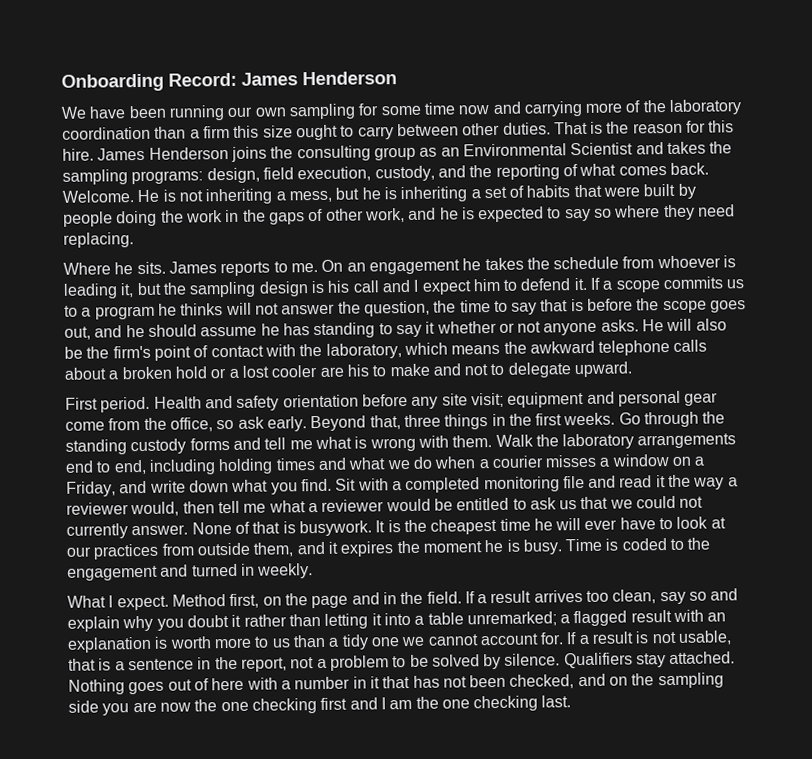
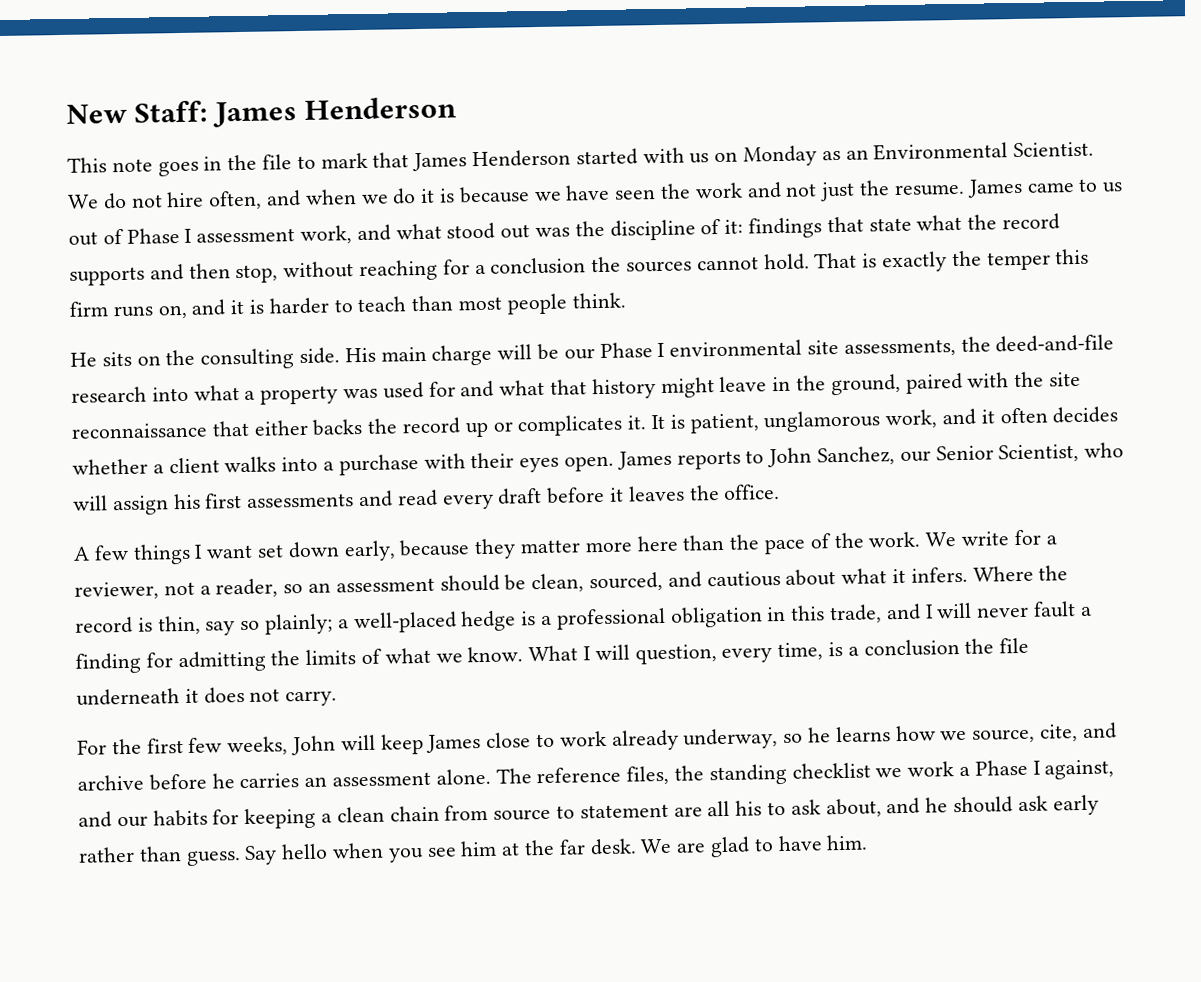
- Onboarding Record: James Henderson
+ New Staff: James Henderson
- We have been running our own sampling for some time now and carrying more of the laboratory coordination than a firm this size ought to carry between other duties. That is the reason for this hire. James Henderson joins the consulting group as an Environmental Scientist and takes the sampling programs: design, field execution, custody, and the reporting of what comes back. Welcome. He is not inheriting a mess, but he is inheriting a set of habits that were built by people doing the work in the gaps of other work, and he is expected to say so where they need replacing.
- Where he sits. James reports to me. On an engagement he takes the schedule from whoever is leading it, but the sampling design is his call and I expect him to defend it. If a scope commits us to a program he thinks will not answer the question, the time to say that is before the scope goes out, and he should assume he has standing to say it whether or not anyone asks. He will also be the firm's point of contact with the laboratory, which means the awkward telephone calls about a broken hold or a lost cooler are his to make and not to delegate upward.
- First period. Health and safety orientation before any site visit; equipment and personal gear come from the office, so ask early. Beyond that, three things in the first weeks. Go through the standing custody forms and tell me what is wrong with them. Walk the laboratory arrangements end to end, including holding times and what we do when a courier misses a window on a Friday, and write down what you find. Sit with a completed monitoring file and read it the way a reviewer would, then tell me what a reviewer would be entitled to ask us that we could not currently answer. None of that is busywork. It is the cheapest time he will ever have to look at our practices from outside them, and it expires the moment he is busy. Time is coded to the engagement and turned in weekly.
- What I expect. Method first, on the page and in the field. If a result arrives too clean, say so and explain why you doubt it rather than letting it into a table unremarked; a flagged result with an explanation is worth more to us than a tidy one we cannot account for. If a result is not usable, that is a sentence in the report, not a problem to be solved by silence. Qualifiers stay attached. Nothing goes out of here with a number in it that has not been checked, and on the sampling side you are now the one checking first and I am the one checking last.
+ This note goes in the file to mark that James Henderson started with us on Monday as an Environmental Scientist. We do not hire often, and when we do it is because we have seen the work and not just the resume. James came to us out of Phase I assessment work, and what stood out was the discipline of it: findings that state what the record supports and then stop, without reaching for a conclusion the sources cannot hold. That is exactly the temper this firm runs on, and it is harder to teach than most people think.
+ He sits on the consulting side. His main charge will be our Phase I environmental site assessments, the deed-and-file research into what a property was used for and what that history might leave in the ground, paired with the site reconnaissance that either backs the record up or complicates it. It is patient, unglamorous work, and it often decides whether a client walks into a purchase with their eyes open. James reports to John Sanchez, our Senior Scientist, who will assign his first assessments and read every draft before it leaves the office.
+ A few things I want set down early, because they matter more here than the pace of the work. We write for a reviewer, not a reader, so an assessment should be clean, sourced, and cautious about what it infers. Where the record is thin, say so plainly; a well-placed hedge is a professional obligation in this trade, and I will never fault a finding for admitting the limits of what we know. What I will question, every time, is a conclusion the file underneath it does not carry.
+ For the first few weeks, John will keep James close to work already underway, so he learns how we source, cite, and archive before he carries an assessment alone. The reference files, the standing checklist we work a Phase I against, and our habits for keeping a clean chain from source to statement are all his to ask about, and he should ask early rather than guess. Say hello when you see him at the far desk. We are glad to have him.

